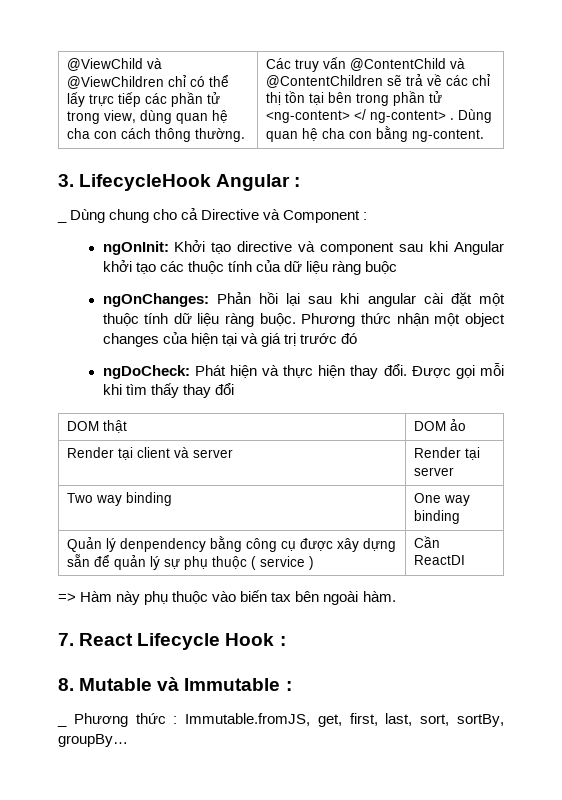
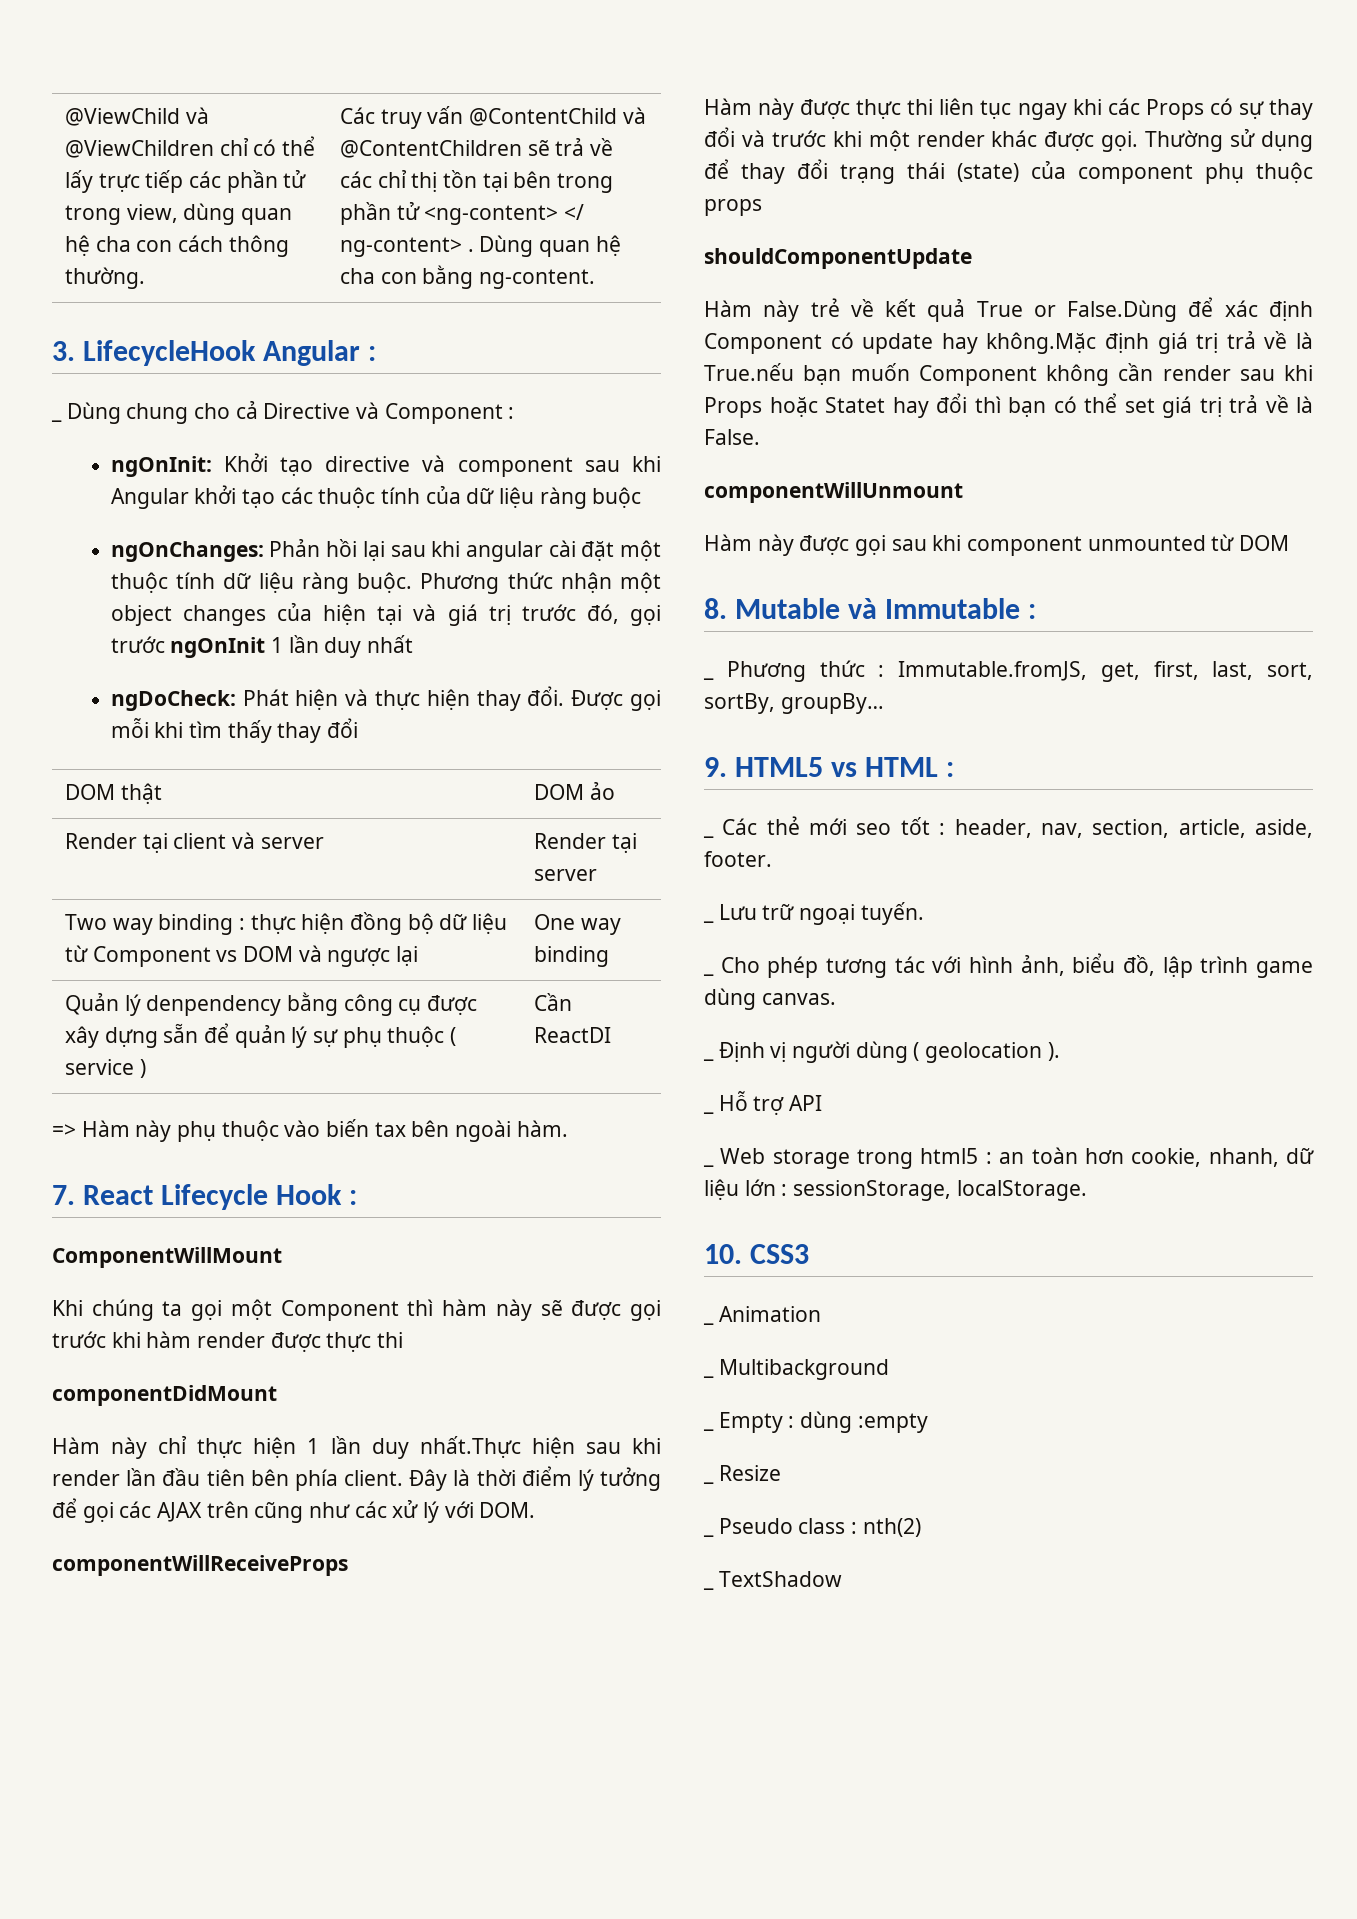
- Phương thức nhận một object changes của hiện tại và giá trị trước đó
+ Phương thức nhận một object changes của hiện tại và giá trị trước đó, gọi trước ngOnInit 1 lần duy nhất
- Two way binding | One way binding
+ Two way binding : thực hiện đồng bộ dữ liệu từ Component vs DOM và ngược lại | One way binding
+ ComponentWillMount
+ Khi chúng ta gọi một Component thì hàm này sẽ được gọi trước khi hàm render được thực thi
+ componentDidMount
+ Hàm này chỉ thực hiện 1 lần duy nhất.Thực hiện sau khi render lần đầu tiên bên phía client. Đây là thời điểm lý tưởng để gọi các AJAX trên cũng như các xử lý với DOM.
+ componentWillReceiveProps
+ Hàm này được thực thi liên tục ngay khi các Props có sự thay đổi và trước khi một render khác được gọi. Thường sử dụng để thay đổi trạng thái (state) của component phụ thuộc props
+ shouldComponentUpdate
+ Hàm này trẻ về kết quả True or False.Dùng để xác định Component có update hay không.Mặc định giá trị trả về là True.nếu bạn muốn Component không cần render sau khi Props hoặc Statet hay đổi thì bạn có thể set giá trị trả về là False.
+ componentWillUnmount
+ Hàm này được gọi sau khi component unmounted từ DOM
+ 9. HTML5 vs HTML :
+ _ Các thẻ mới seo tốt : header, nav, section, article, aside, footer.
+ _ Lưu trữ ngoại tuyến.
+ _ Cho phép tương tác với hình ảnh, biểu đồ, lập trình game dùng canvas.
+ _ Định vị người dùng ( geolocation ).
+ _ Hỗ trợ API
+ _ Web storage trong html5 : an toàn hơn cookie, nhanh, dữ liệu lớn : sessionStorage, localStorage.
+ 10. CSS3
+ _ Animation
+ _ Multibackground
+ _ Empty : dùng :empty
+ _ Resize
+ _ Pseudo class : nth(2)
+ _ TextShadow

